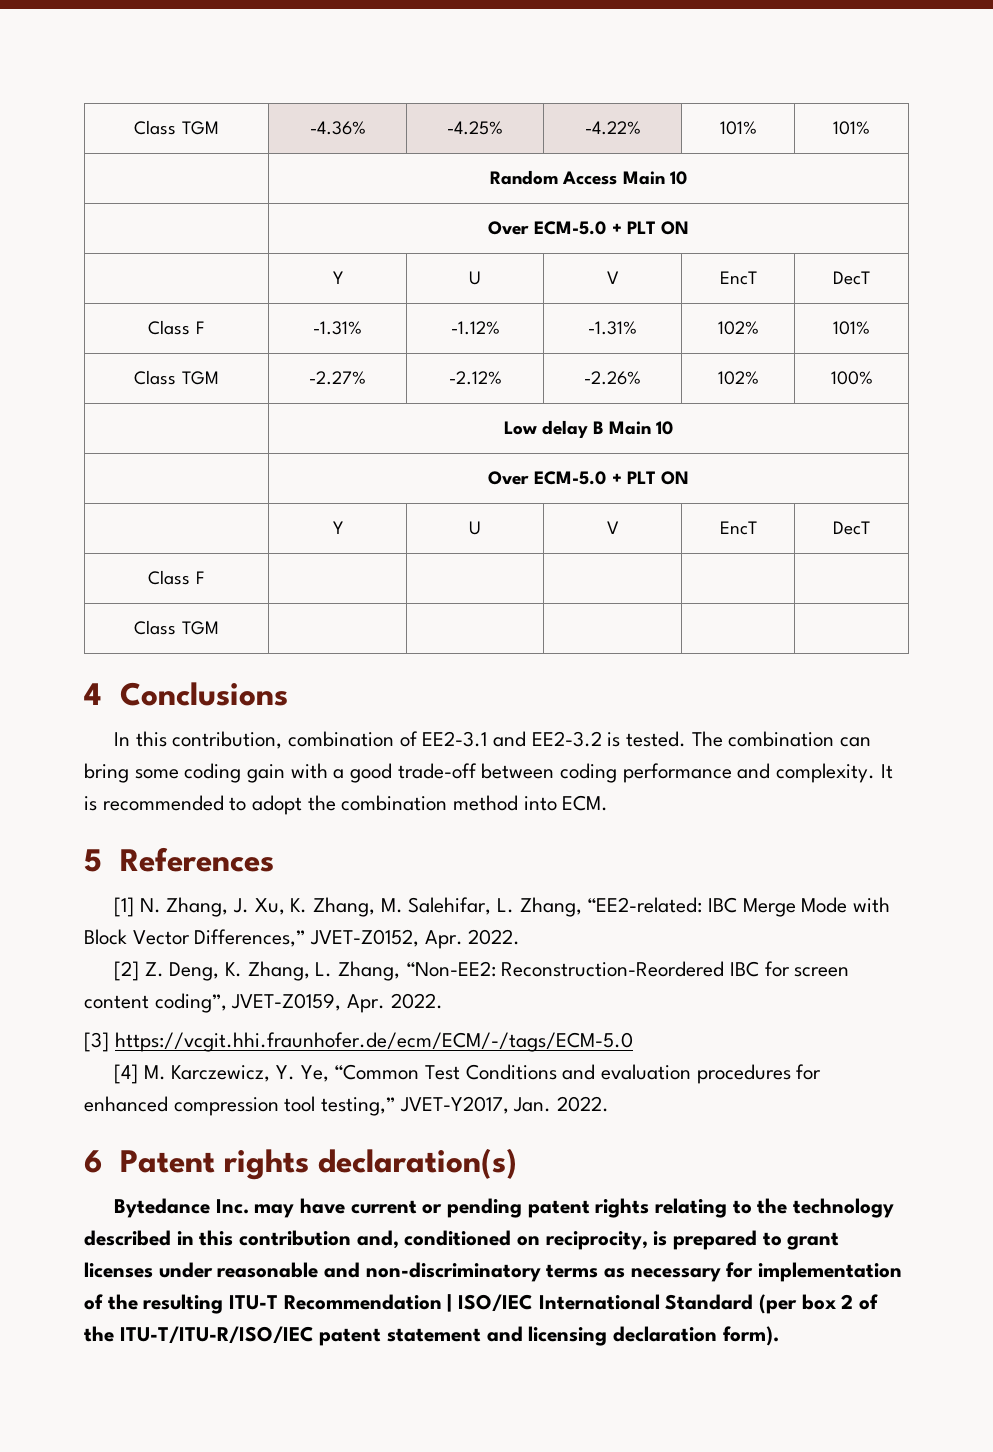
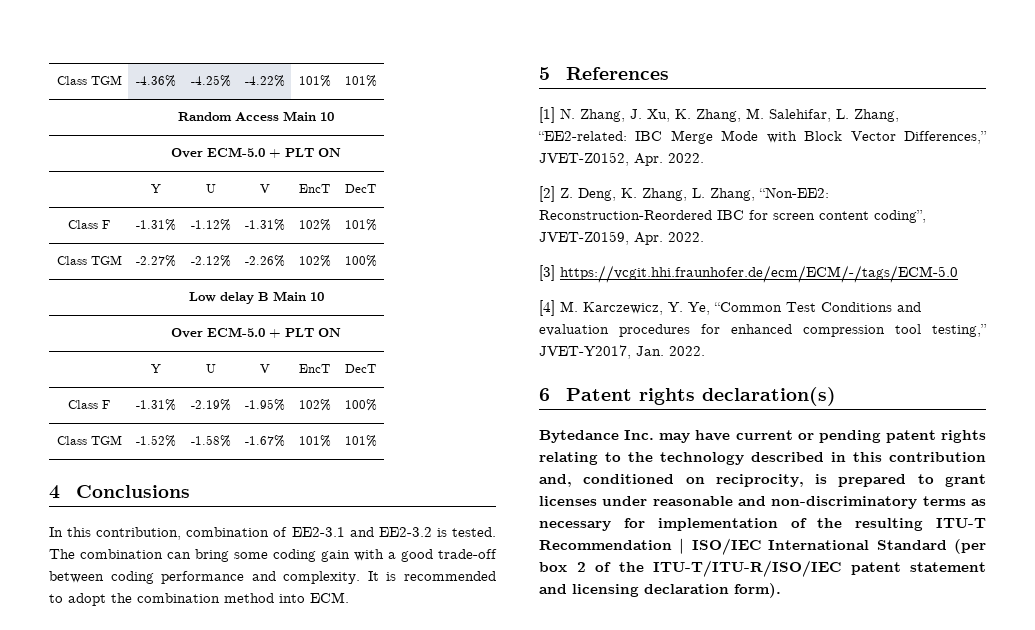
- Class F | | | | |
- Class TGM | | | | |
+ Class F | -1.31% | -2.19% | -1.95% | 102% | 100%
+ Class TGM | -1.52% | -1.58% | -1.67% | 101% | 101%

